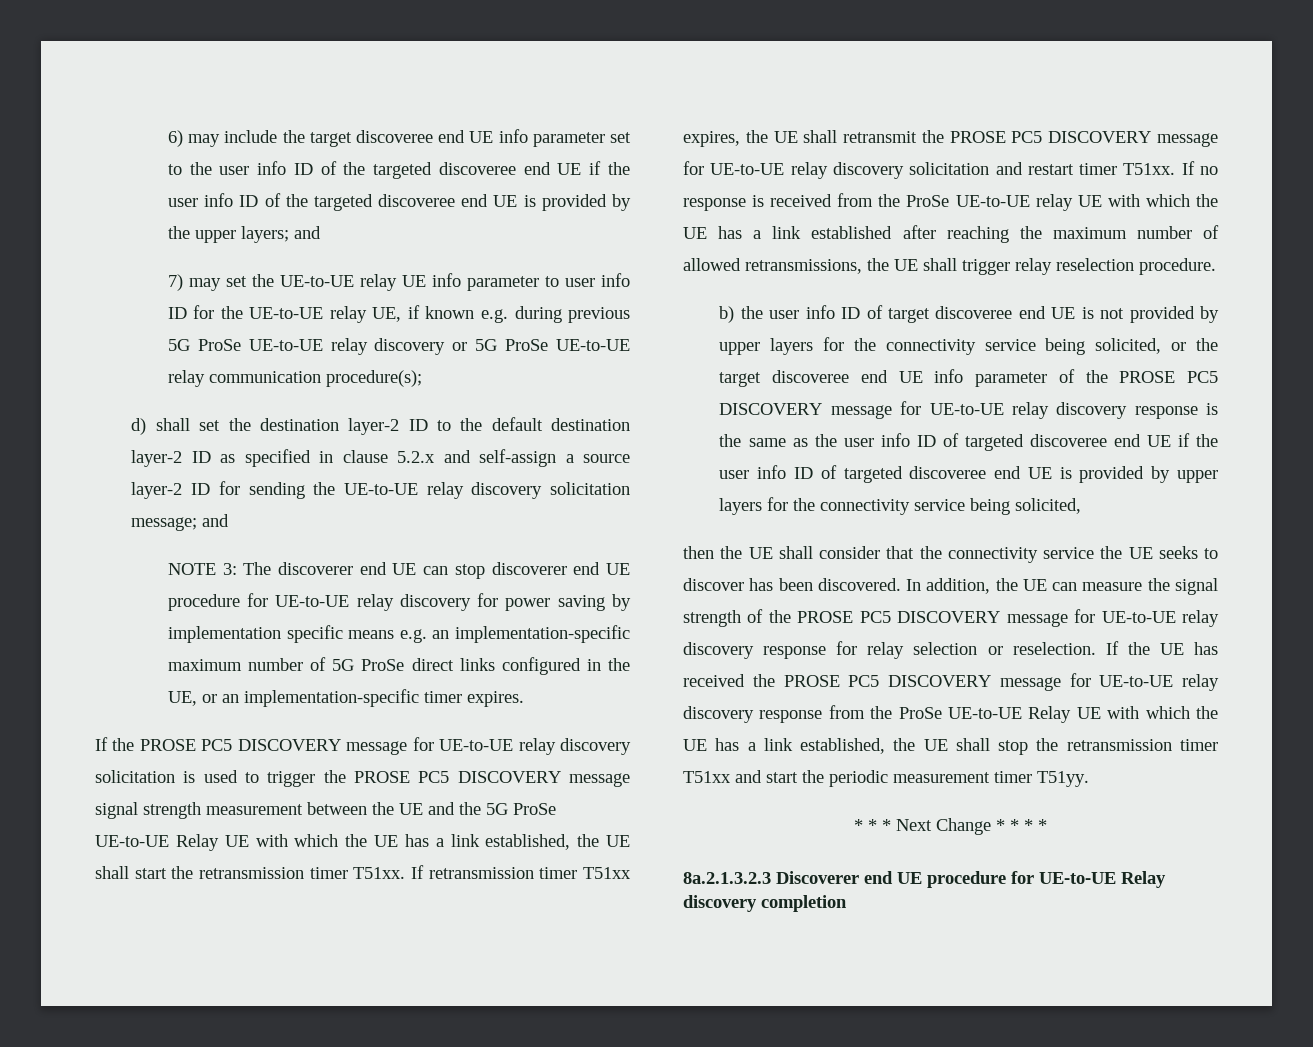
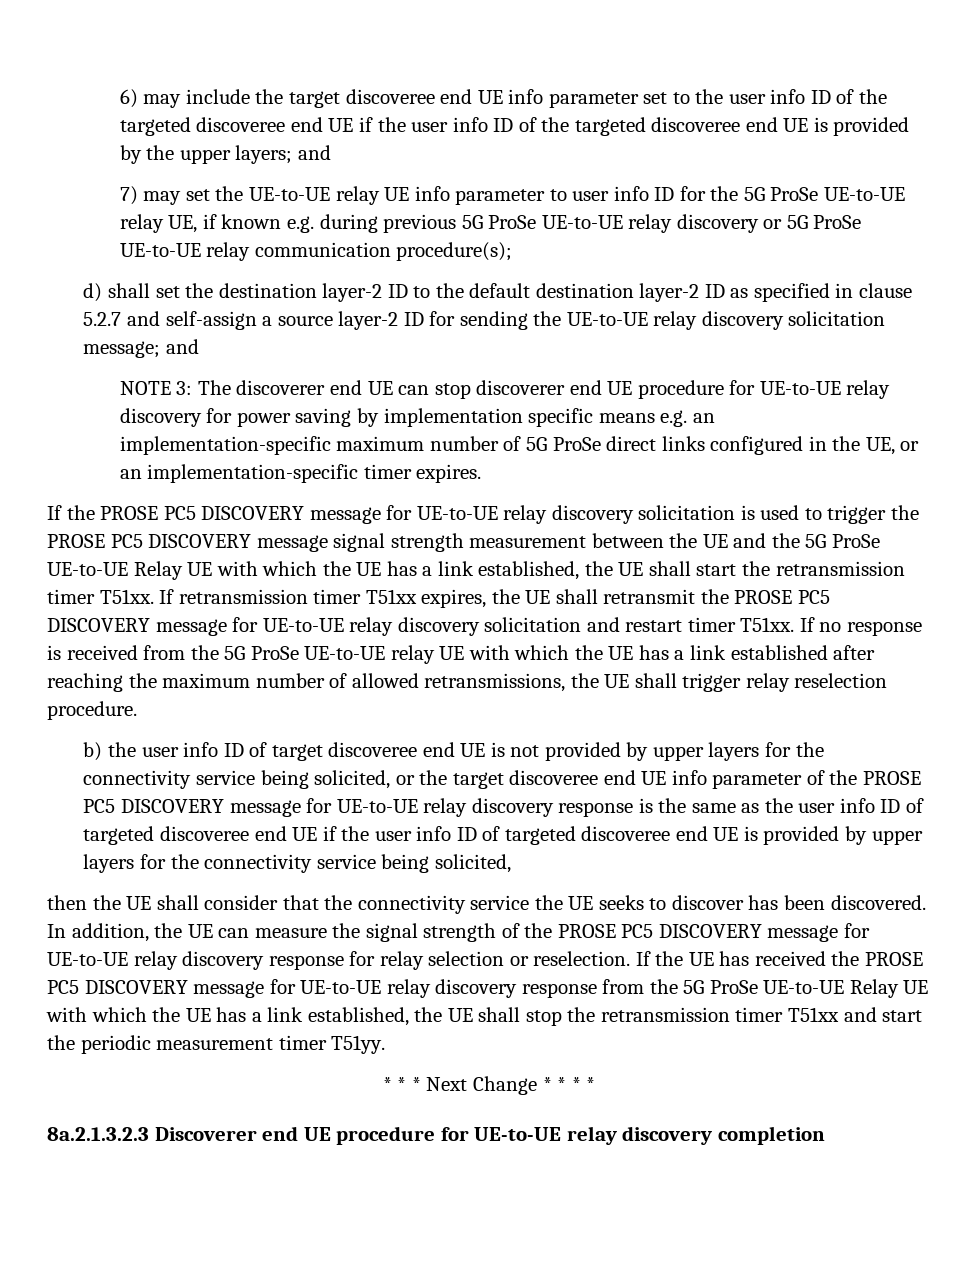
- 7) may set the UE-to-UE relay UE info parameter to user info ID for the UE-to-UE relay UE, if known e.g. during previous 5G ProSe UE-to-UE relay discovery or 5G ProSe UE-to-UE relay communication procedure(s);
+ 7) may set the UE-to-UE relay UE info parameter to user info ID for the 5G ProSe UE-to-UE relay UE, if known e.g. during previous 5G ProSe UE-to-UE relay discovery or 5G ProSe UE-to-UE relay communication procedure(s);
- d) shall set the destination layer-2 ID to the default destination layer-2 ID as specified in clause 5.2.x and self-assign a source layer-2 ID for sending the UE-to-UE relay discovery solicitation message; and
+ d) shall set the destination layer-2 ID to the default destination layer-2 ID as specified in clause 5.2.7 and self-assign a source layer-2 ID for sending the UE-to-UE relay discovery solicitation message; and
- If no response is received from the ProSe UE-to-UE relay UE with which the UE has a link established after reaching the maximum number of allowed retransmissions, the UE shall trigger relay reselection procedure.
+ If no response is received from the 5G ProSe UE-to-UE relay UE with which the UE has a link established after reaching the maximum number of allowed retransmissions, the UE shall trigger relay reselection procedure.
- If the UE has received the PROSE PC5 DISCOVERY message for UE-to-UE relay discovery response from the ProSe UE-to-UE Relay UE with which the UE has a link established, the UE shall stop the retransmission timer T51xx and start the periodic measurement timer T51yy.
+ If the UE has received the PROSE PC5 DISCOVERY message for UE-to-UE relay discovery response from the 5G ProSe UE-to-UE Relay UE with which the UE has a link established, the UE shall stop the retransmission timer T51xx and start the periodic measurement timer T51yy.
- 8a.2.1.3.2.3 Discoverer end UE procedure for UE-to-UE Relay discovery completion
+ 8a.2.1.3.2.3 Discoverer end UE procedure for UE-to-UE relay discovery completion

